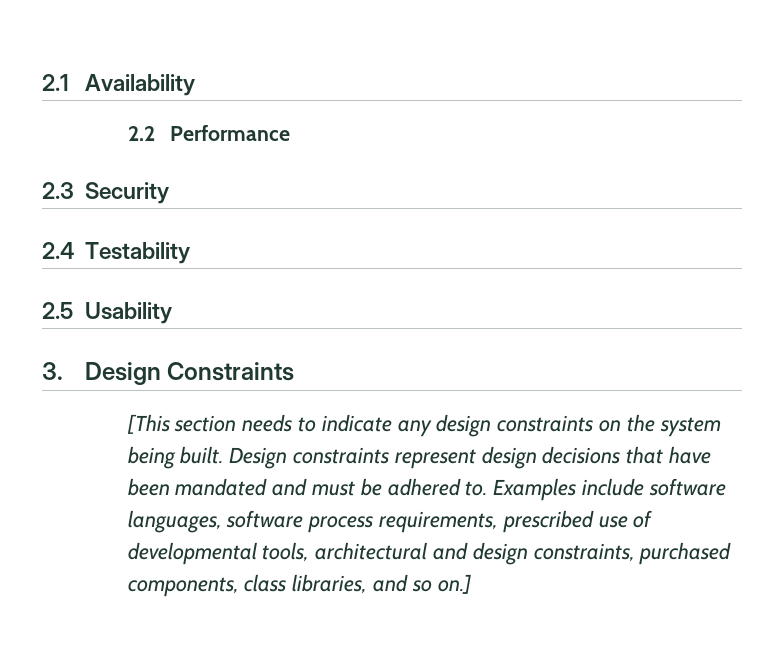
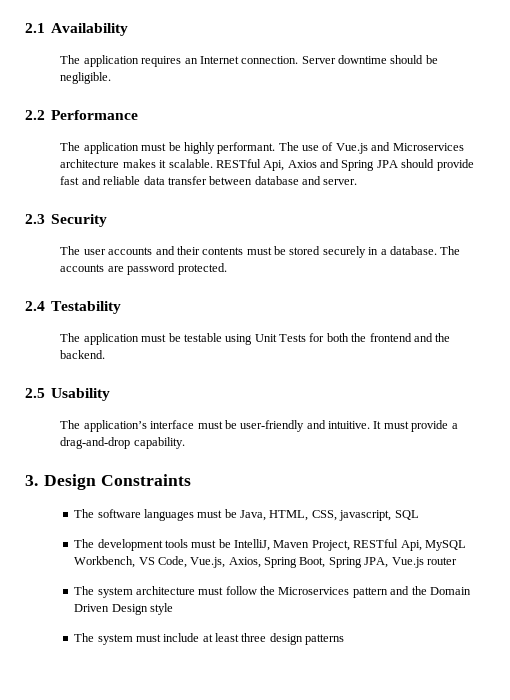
+ The application requires an Internet connection. Server downtime should be negligible.
  2.2 Performance
+ The application must be highly performant. The use of Vue.js and Microservices architecture makes it scalable. RESTful Api, Axios and Spring JPA should provide fast and reliable data transfer between database and server.
  2.3 Security
+ The user accounts and their contents must be stored securely in a database. The accounts are password protected.
  2.4 Testability
+ The application must be testable using Unit Tests for both the frontend and the backend.
  2.5 Usability
+ The application’s interface must be user-friendly and intuitive. It must provide a drag-and-drop capability.
  3. Design Constraints
- [This section needs to indicate any design constraints on the system being built. Design constraints represent design decisions that have been mandated and must be adhered to. Examples include software languages, software process requirements, prescribed use of developmental tools, architectural and design constraints, purchased components, class libraries, and so on.]
+ The software languages must be Java, HTML, CSS, javascript, SQL
+ The development tools must be IntelliJ, Maven Project, RESTful Api, MySQL Workbench, VS Code, Vue.js, Axios, Spring Boot, Spring JPA, Vue.js router
+ The system architecture must follow the Microservices pattern and the Domain Driven Design style
+ The system must include at least three design patterns

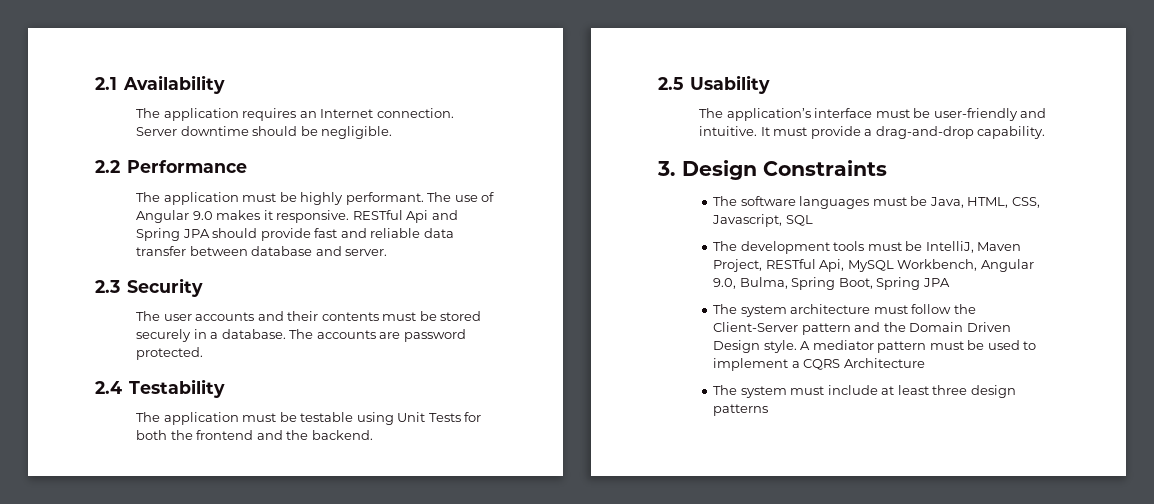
- The use of Vue.js and Microservices architecture makes it scalable. RESTful Api, Axios and Spring JPA should provide fast and reliable data transfer between database and server.
+ The use of Angular 9.0 makes it responsive. RESTful Api and Spring JPA should provide fast and reliable data transfer between database and server.
- The software languages must be Java, HTML, CSS, javascript, SQL
+ The software languages must be Java, HTML, CSS, Javascript, SQL
- The development tools must be IntelliJ, Maven Project, RESTful Api, MySQL Workbench, VS Code, Vue.js, Axios, Spring Boot, Spring JPA, Vue.js router
+ The development tools must be IntelliJ, Maven Project, RESTful Api, MySQL Workbench, Angular 9.0, Bulma, Spring Boot, Spring JPA
- The system architecture must follow the Microservices pattern and the Domain Driven Design style
+ The system architecture must follow the Client-Server pattern and the Domain Driven Design style. A mediator pattern must be used to implement a CQRS Architecture

